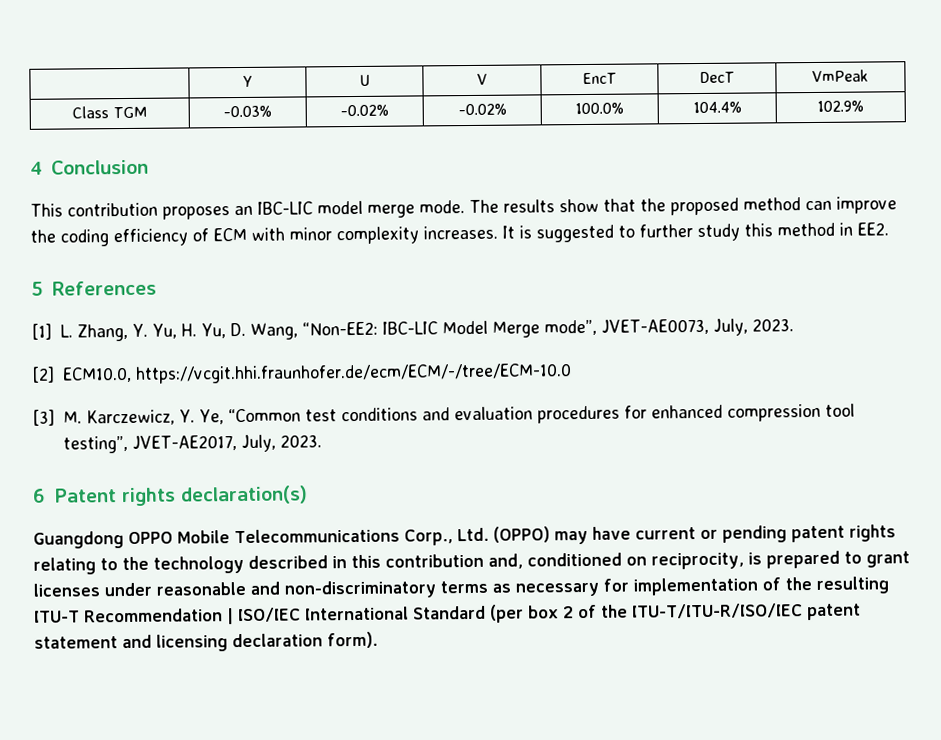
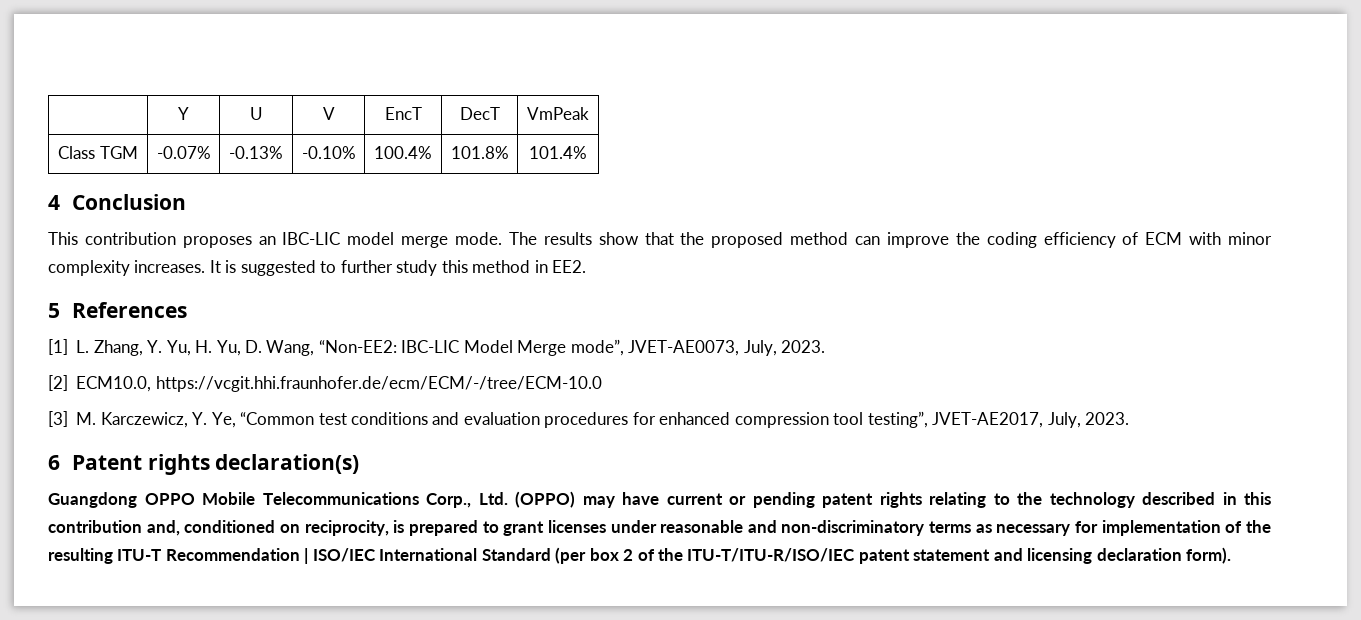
- Class TGM | -0.03% | -0.02% | -0.02% | 100.0% | 104.4% | 102.9%
+ Class TGM | -0.07% | -0.13% | -0.10% | 100.4% | 101.8% | 101.4%

